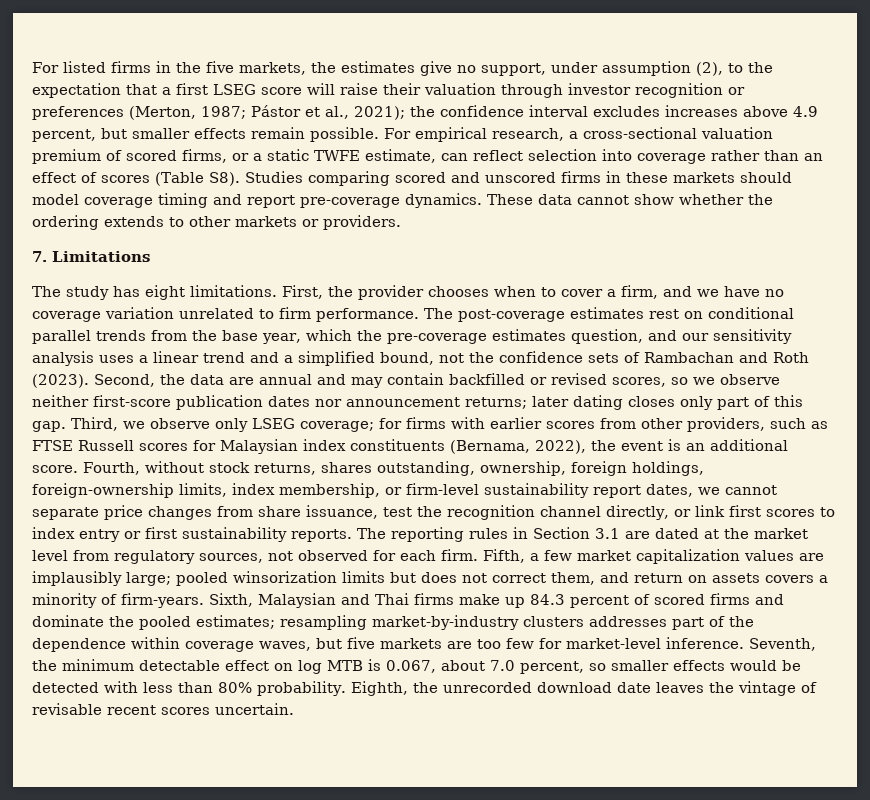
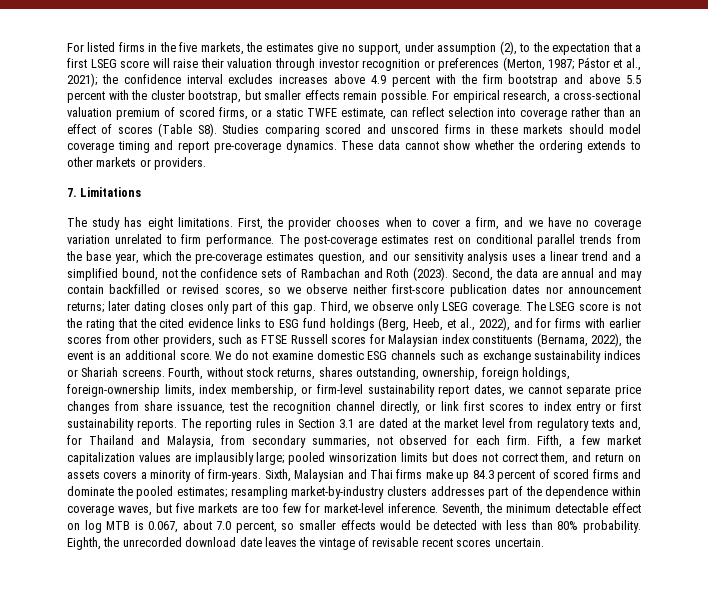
- For listed firms in the five markets, the estimates give no support, under assumption (2), to the expectation that a first LSEG score will raise their valuation through investor recognition or preferences (Merton, 1987; Pástor et al., 2021); the confidence interval excludes increases above 4.9 percent, but smaller effects remain possible.
+ For listed firms in the five markets, the estimates give no support, under assumption (2), to the expectation that a first LSEG score will raise their valuation through investor recognition or preferences (Merton, 1987; Pástor et al., 2021); the confidence interval excludes increases above 4.9 percent with the firm bootstrap and above 5.5 percent with the cluster bootstrap, but smaller effects remain possible.
- Third, we observe only LSEG coverage; for firms with earlier scores from other providers, such as FTSE Russell scores for Malaysian index constituents (Bernama, 2022), the event is an additional score.
+ Third, we observe only LSEG coverage. The LSEG score is not the rating that the cited evidence links to ESG fund holdings (Berg, Heeb, et al., 2022), and for firms with earlier scores from other providers, such as FTSE Russell scores for Malaysian index constituents (Bernama, 2022), the event is an additional score.
+ We do not examine domestic ESG channels such as exchange sustainability indices or Shariah screens.
- The reporting rules in Section 3.1 are dated at the market level from regulatory sources, not observed for each firm.
+ The reporting rules in Section 3.1 are dated at the market level from regulatory texts and, for Thailand and Malaysia, from secondary summaries, not observed for each firm.

